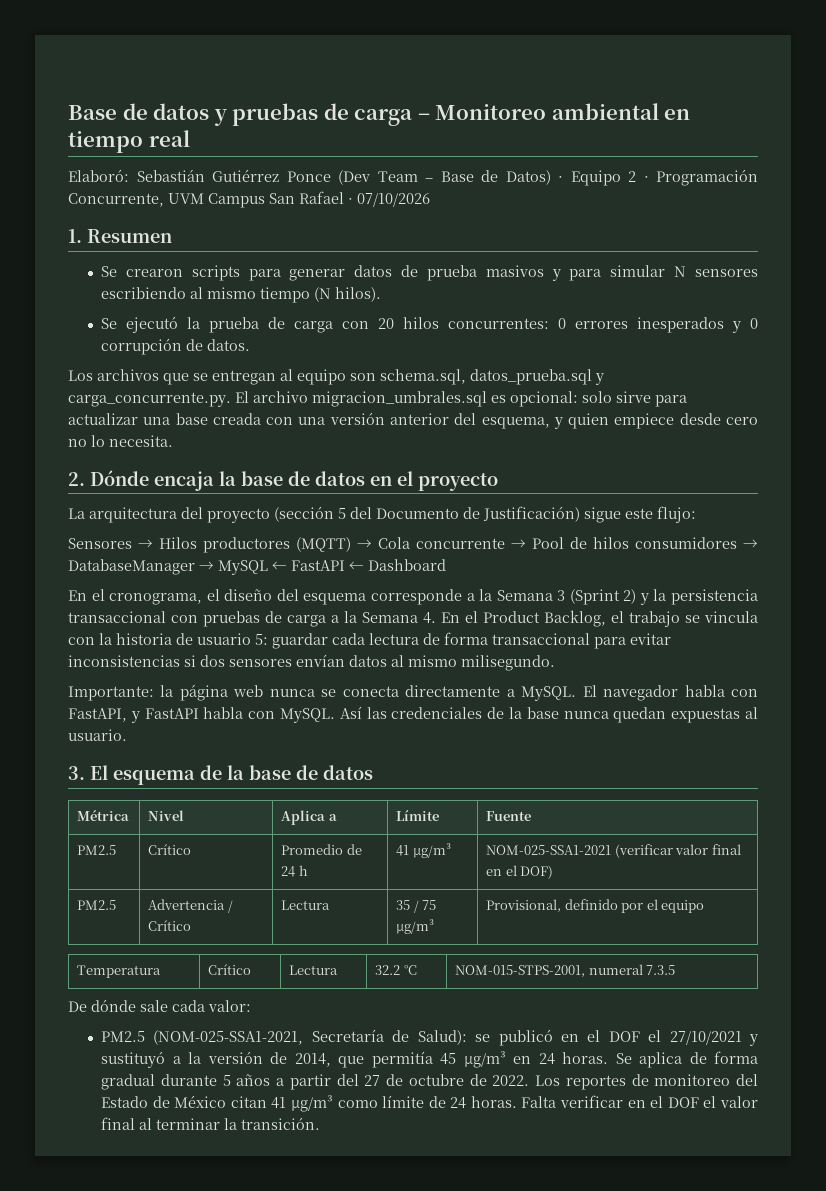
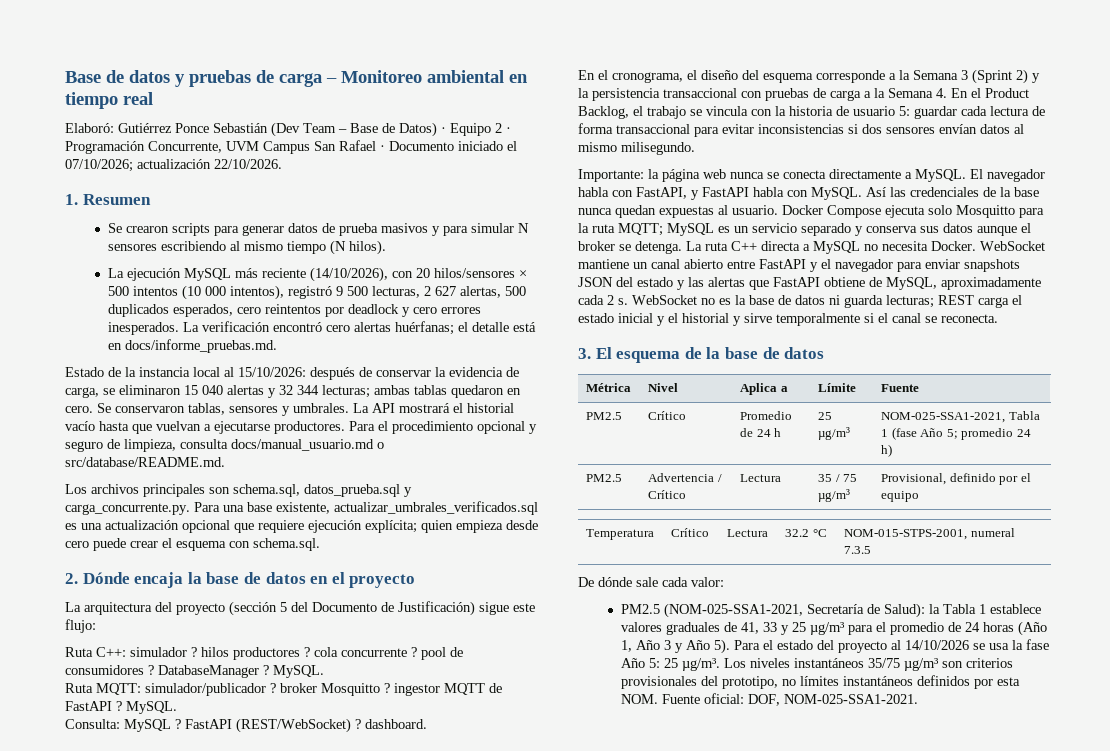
- Elaboró: Sebastián Gutiérrez Ponce (Dev Team – Base de Datos) · Equipo 2 · Programación Concurrente, UVM Campus San Rafael · 07/10/2026
+ Elaboró: Gutiérrez Ponce Sebastián (Dev Team – Base de Datos) · Equipo 2 · Programación Concurrente, UVM Campus San Rafael · Documento iniciado el 07/10/2026; actualización 22/10/2026.
- Se ejecutó la prueba de carga con 20 hilos concurrentes: 0 errores inesperados y 0 corrupción de datos.
- Los archivos que se entregan al equipo son schema.sql, datos_prueba.sql y carga_concurrente.py. El archivo migracion_umbrales.sql es opcional: solo sirve para actualizar una base creada con una versión anterior del esquema, y quien empiece desde cero no lo necesita.
+ La ejecución MySQL más reciente (14/10/2026), con 20 hilos/sensores × 500 intentos (10 000 intentos), registró 9 500 lecturas, 2 627 alertas, 500 duplicados esperados, cero reintentos por deadlock y cero errores inesperados. La verificación encontró cero alertas huérfanas; el detalle está en docs/informe_pruebas.md.
+ Estado de la instancia local al 15/10/2026: después de conservar la evidencia de carga, se eliminaron 15 040 alertas y 32 344 lecturas; ambas tablas quedaron en cero. Se conservaron tablas, sensores y umbrales. La API mostrará el historial vacío hasta que vuelvan a ejecutarse productores. Para el procedimiento opcional y seguro de limpieza, consulta docs/manual_usuario.md o src/database/README.md.
+ Los archivos principales son schema.sql, datos_prueba.sql y carga_concurrente.py. Para una base existente, actualizar_umbrales_verificados.sql es una actualización opcional que requiere ejecución explícita; quien empieza desde cero puede crear el esquema con schema.sql.
- Sensores → Hilos productores (MQTT) → Cola concurrente → Pool de hilos consumidores → DatabaseManager → MySQL ← FastAPI ← Dashboard
+ Ruta C++: simulador ? hilos productores ? cola concurrente ? pool de consumidores ? DatabaseManager ? MySQL.
+ Ruta MQTT: simulador/publicador ? broker Mosquitto ? ingestor MQTT de FastAPI ? MySQL.
+ Consulta: MySQL ? FastAPI (REST/WebSocket) ? dashboard.
+ Docker Compose ejecuta solo Mosquitto para la ruta MQTT; MySQL es un servicio separado y conserva sus datos aunque el broker se detenga. La ruta C++ directa a MySQL no necesita Docker. WebSocket mantiene un canal abierto entre FastAPI y el navegador para enviar snapshots JSON del estado y las alertas que FastAPI obtiene de MySQL, aproximadamente cada 2 s. WebSocket no es la base de datos ni guarda lecturas; REST carga el estado inicial y el historial y sirve temporalmente si el canal se reconecta.
- PM2.5 | Crítico | Promedio de 24 h | 41 µg/m³ | NOM-025-SSA1-2021 (verificar valor final en el DOF)
+ PM2.5 | Crítico | Promedio de 24 h | 25 µg/m³ | NOM-025-SSA1-2021, Tabla 1 (fase Año 5; promedio 24 h)
- PM2.5 (NOM-025-SSA1-2021, Secretaría de Salud): se publicó en el DOF el 27/10/2021 y sustituyó a la versión de 2014, que permitía 45 µg/m³ en 24 horas. Se aplica de forma gradual durante 5 años a partir del 27 de octubre de 2022. Los reportes de monitoreo del Estado de México citan 41 µg/m³ como límite de 24 horas. Falta verificar en el DOF el valor final al terminar la transición.
+ PM2.5 (NOM-025-SSA1-2021, Secretaría de Salud): la Tabla 1 establece valores graduales de 41, 33 y 25 µg/m³ para el promedio de 24 horas (Año 1, Año 3 y Año 5). Para el estado del proyecto al 14/10/2026 se usa la fase Año 5: 25 µg/m³. Los niveles instantáneos 35/75 µg/m³ son criterios provisionales del prototipo, no límites instantáneos definidos por esta NOM. Fuente oficial: DOF, NOM-025-SSA1-2021.

